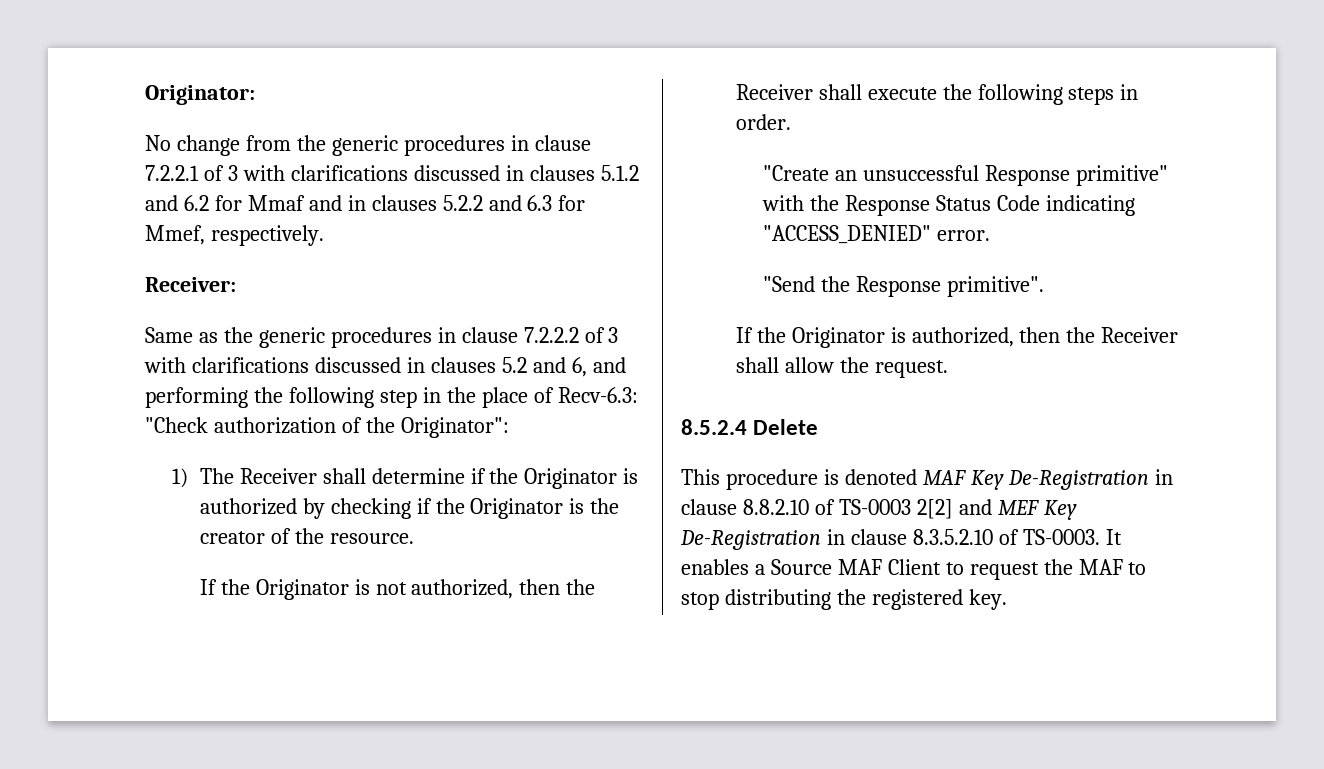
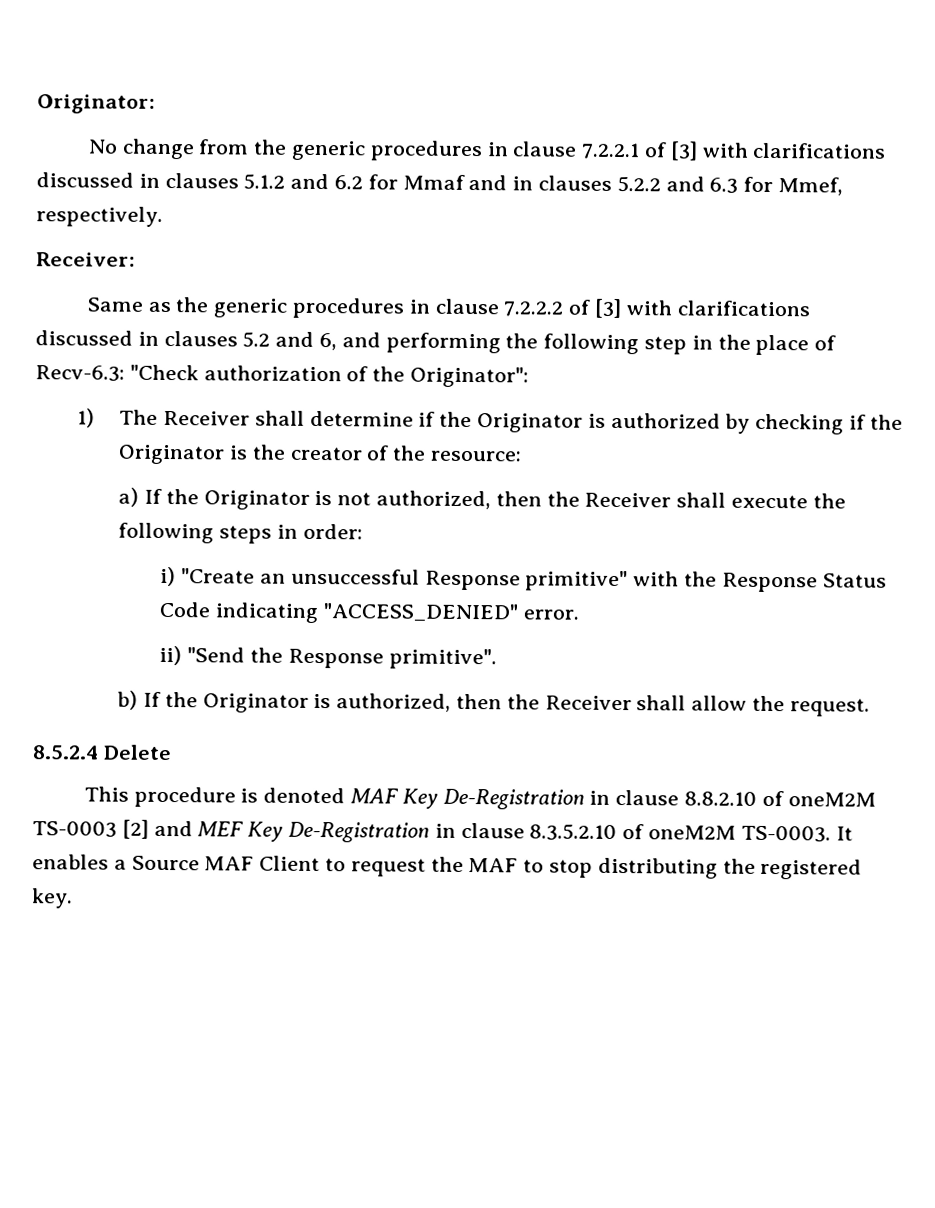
- No change from the generic procedures in clause 7.2.2.1 of 3 with clarifications discussed in clauses 5.1.2 and 6.2 for Mmaf and in clauses 5.2.2 and 6.3 for Mmef, respectively.
+ No change from the generic procedures in clause 7.2.2.1 of [3] with clarifications discussed in clauses 5.1.2 and 6.2 for Mmaf and in clauses 5.2.2 and 6.3 for Mmef, respectively.
- Same as the generic procedures in clause 7.2.2.2 of 3 with clarifications discussed in clauses 5.2 and 6, and performing the following step in the place of Recv-6.3: "Check authorization of the Originator":
+ Same as the generic procedures in clause 7.2.2.2 of [3] with clarifications discussed in clauses 5.2 and 6, and performing the following step in the place of Recv-6.3: "Check authorization of the Originator":
- 1) The Receiver shall determine if the Originator is authorized by checking if the Originator is the creator of the resource.
- If the Originator is not authorized, then the Receiver shall execute the following steps in order.
- "Create an unsuccessful Response primitive" with the Response Status Code indicating "ACCESS_DENIED" error.
+ 1) The Receiver shall determine if the Originator is authorized by checking if the Originator is the creator of the resource:
+ a) If the Originator is not authorized, then the Receiver shall execute the following steps in order:
+ i) "Create an unsuccessful Response primitive" with the Response Status Code indicating "ACCESS_DENIED" error.
- "Send the Response primitive".
+ ii) "Send the Response primitive".
- If the Originator is authorized, then the Receiver shall allow the request.
+ b) If the Originator is authorized, then the Receiver shall allow the request.
- This procedure is denoted MAF Key De-Registration in clause 8.8.2.10 of TS-0003 2[2] and MEF Key De-Registration in clause 8.3.5.2.10 of TS-0003.
+ This procedure is denoted MAF Key De-Registration in clause 8.8.2.10 of oneM2M TS-0003 [2] and MEF Key De-Registration in clause 8.3.5.2.10 of oneM2M TS-0003.

